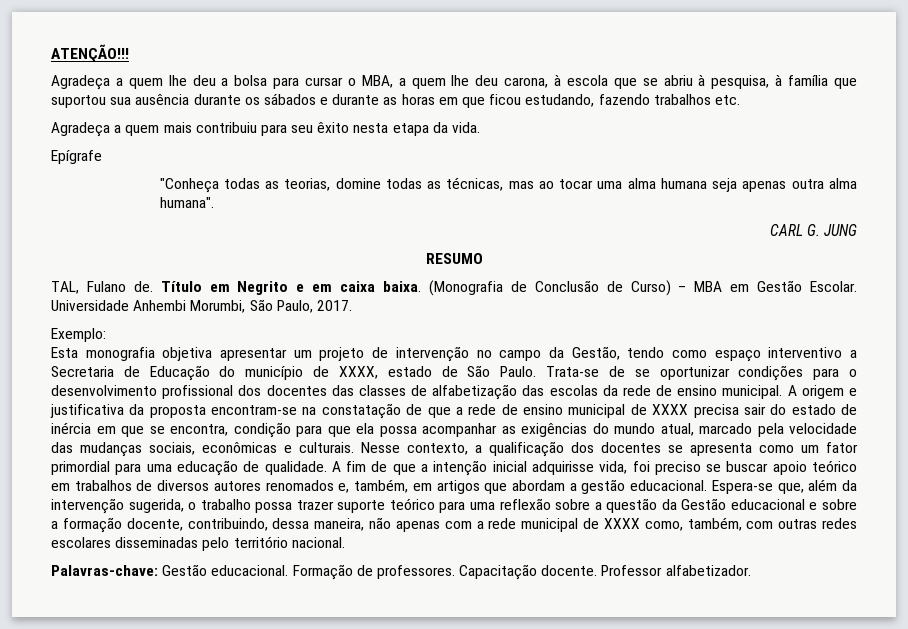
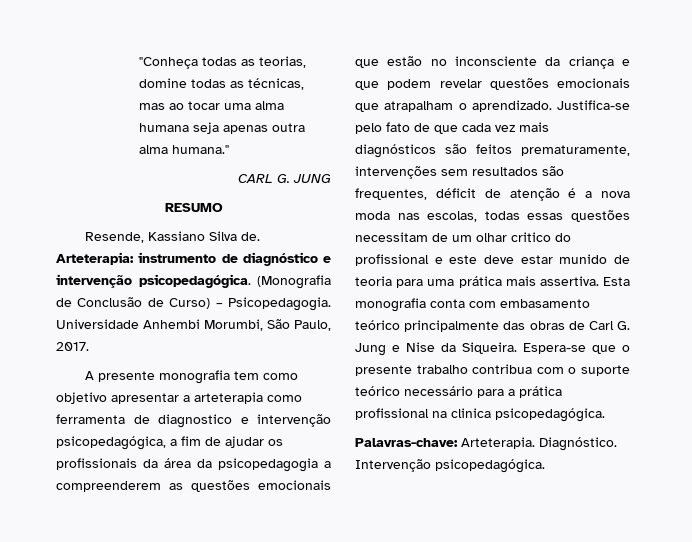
- ATENÇÃO!!!
- Agradeça a quem lhe deu a bolsa para cursar o MBA, a quem lhe deu carona, à escola que se abriu à pesquisa, à família que suportou sua ausência durante os sábados e durante as horas em que ficou estudando, fazendo trabalhos etc.
- Agradeça a quem mais contribuiu para seu êxito nesta etapa da vida.
- Epígrafe
- "Conheça todas as teorias, domine todas as técnicas, mas ao tocar uma alma humana seja apenas outra alma humana".
+ "Conheça todas as teorias, domine todas as técnicas, mas ao tocar uma alma humana seja apenas outra alma humana."
- TAL, Fulano de. Título em Negrito e em caixa baixa.
+ Resende, Kassiano Silva de. Arteterapia: instrumento de diagnóstico e intervenção psicopedagógica.
- (Monografia de Conclusão de Curso) – MBA em Gestão Escolar.
+ (Monografia de Conclusão de Curso) – Psicopedagogia.
- Exemplo:
- Esta monografia objetiva apresentar um projeto de intervenção no campo da Gestão, tendo como espaço interventivo a Secretaria de Educação do município de XXXX, estado de São Paulo. Trata-se de se oportunizar condições para o desenvolvimento profissional dos docentes das classes de alfabetização das escolas da rede de ensino municipal. A origem e justificativa da proposta encontram-se na constatação de que a rede de ensino municipal de XXXX precisa sair do estado de inércia em que se encontra, condição para que ela possa acompanhar as exigências do mundo atual, marcado pela velocidade das mudanças sociais, econômicas e culturais. Nesse contexto, a qualificação dos docentes se apresenta como um fator primordial para uma educação de qualidade. A fim de que a intenção inicial adquirisse vida, foi preciso se buscar apoio teórico em trabalhos de diversos autores renomados e, também, em artigos que abordam a gestão educacional. Espera-se que, além da intervenção sugerida, o trabalho possa trazer suporte teórico para uma reflexão sobre a questão da Gestão educacional e sobre a formação docente, contribuindo, dessa maneira, não apenas com a rede municipal de XXXX como, também, com outras redes escolares disseminadas pelo território nacional.
- Palavras-chave: Gestão educacional. Formação de professores. Capacitação docente. Professor alfabetizador.
+ A presente monografia tem como objetivo apresentar a arteterapia como ferramenta de diagnostico e intervenção psicopedagógica, a fim de ajudar os profissionais da área da psicopedagogia a compreenderem as questões emocionais que estão no inconsciente da criança e que podem revelar questões emocionais que atrapalham o aprendizado. Justifica-se pelo fato de que cada vez mais diagnósticos são feitos prematuramente, intervenções sem resultados são frequentes, déficit de atenção é a nova moda nas escolas, todas essas questões necessitam de um olhar critico do profissional e este deve estar munido de teoria para uma prática mais assertiva. Esta monografia conta com embasamento teórico principalmente das obras de Carl G. Jung e Nise da Siqueira. Espera-se que o presente trabalho contribua com o suporte teórico necessário para a prática profissional na clinica psicopedagógica.
+ Palavras-chave: Arteterapia. Diagnóstico. Intervenção psicopedagógica.

